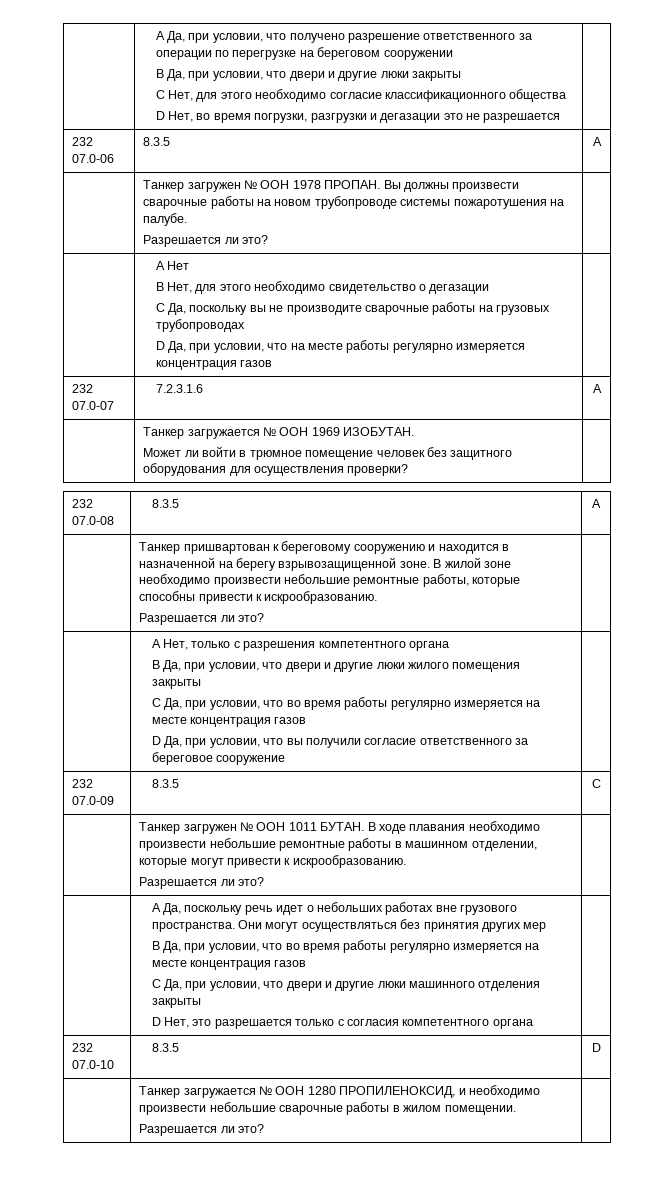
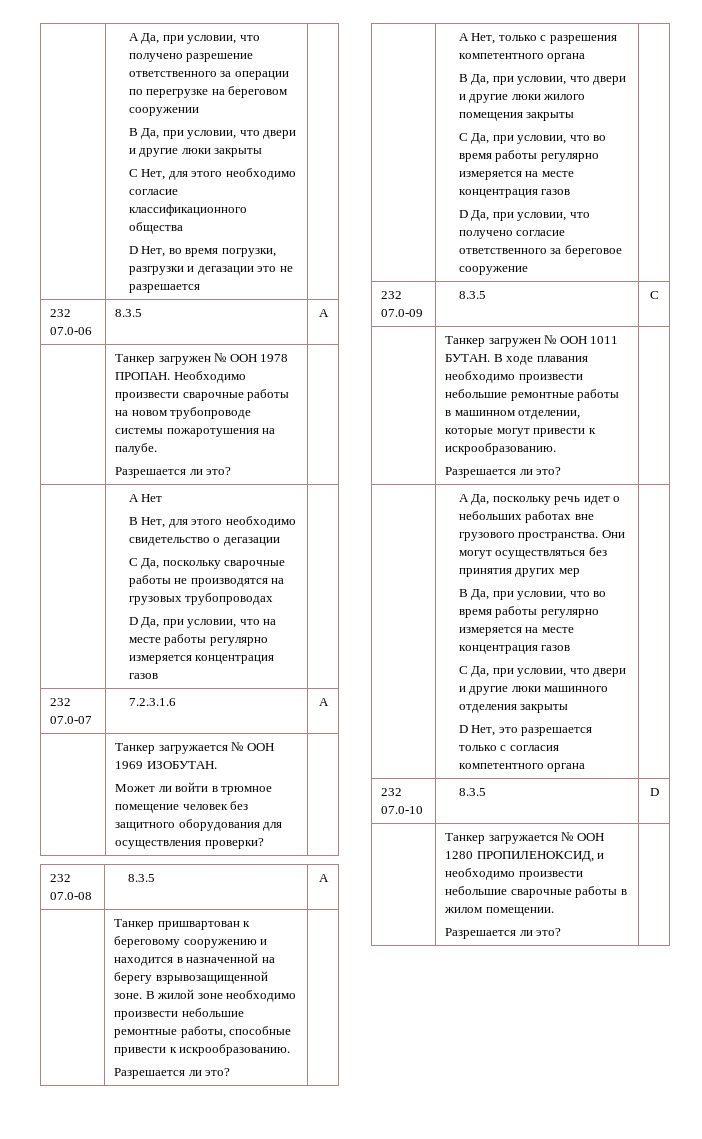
- | Танкер загружен № ООН 1978 ПРОПАН. Вы должны произвести сварочные работы на новом трубопроводе системы пожаротушения на палубе.
+ | Танкер загружен № ООН 1978 ПРОПАН. Необходимо произвести сварочные работы на новом трубопроводе системы пожаротушения на палубе.
  | A Нет
  B Нет, для этого необходимо свидетельство о дегазации
- C Да, поскольку вы не производите сварочные работы на грузовых трубопроводах
+ C Да, поскольку сварочные работы не производятся на грузовых трубопроводах
- | Танкер пришвартован к береговому сооружению и находится в назначенной на берегу взрывозащищенной зоне. В жилой зоне необходимо произвести небольшие ремонтные работы, которые способны привести к искрообразованию.
+ | Танкер пришвартован к береговому сооружению и находится в назначенной на берегу взрывозащищенной зоне. В жилой зоне необходимо произвести небольшие ремонтные работы, способные привести к искрообразованию.
- D Да, при условии, что вы получили согласие ответственного за береговое сооружение
+ D Да, при условии, что получено согласие ответственного за береговое сооружение

